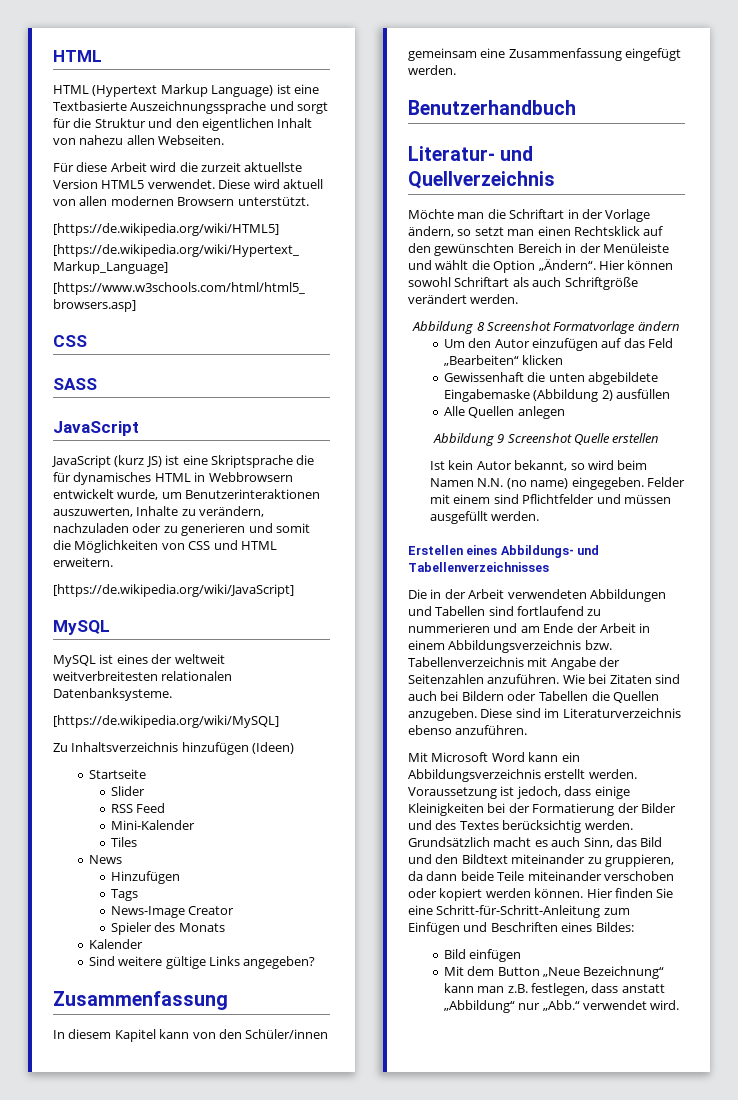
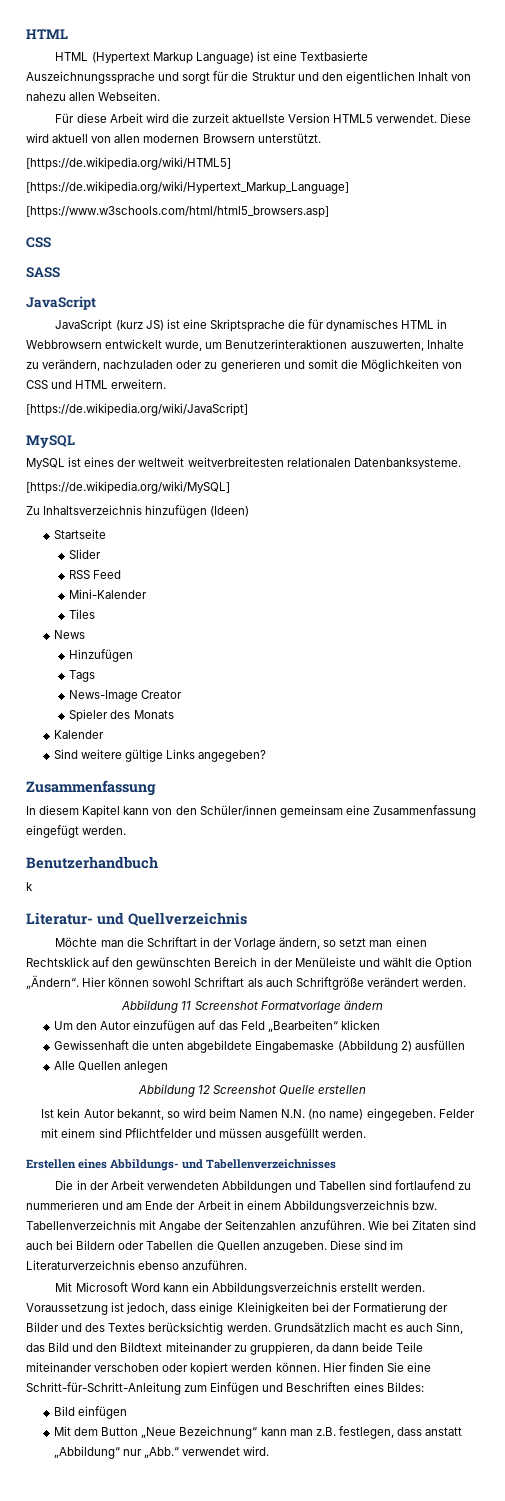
+ k
- Abbildung 8 Screenshot Formatvorlage ändern
+ Abbildung 11 Screenshot Formatvorlage ändern
- Abbildung 9 Screenshot Quelle erstellen
+ Abbildung 12 Screenshot Quelle erstellen

